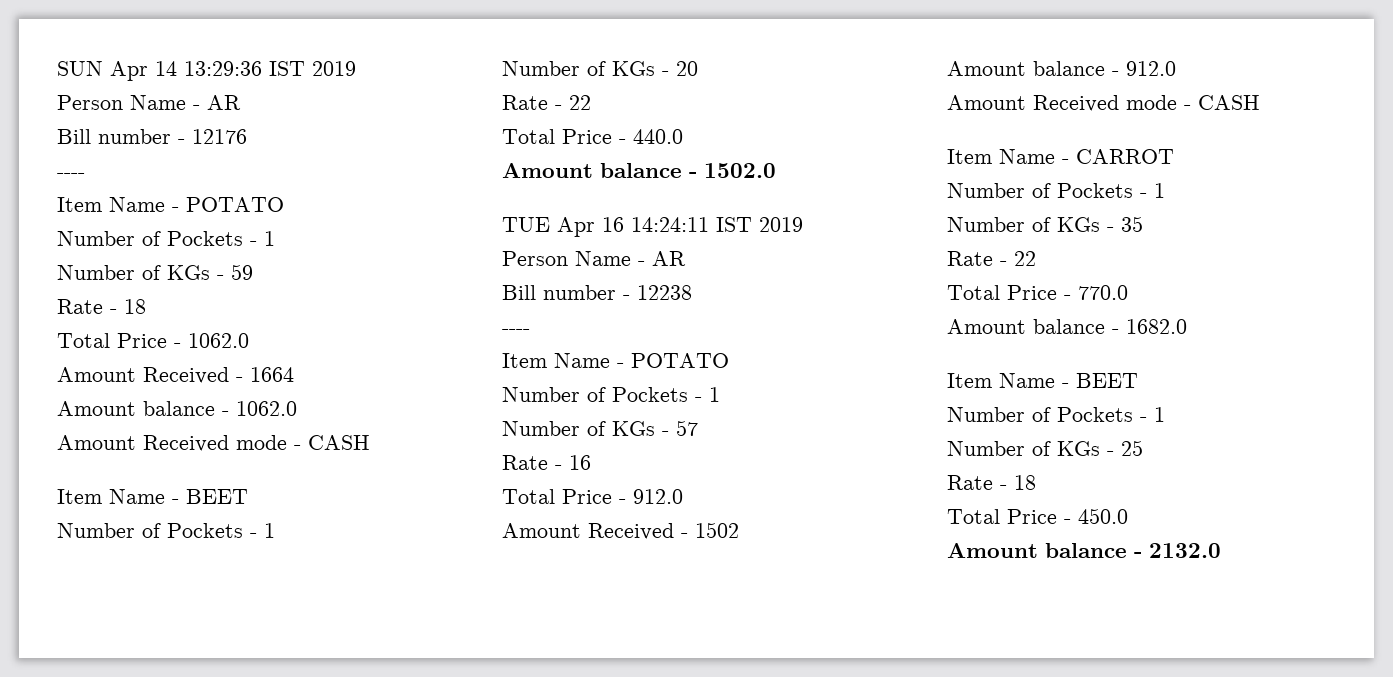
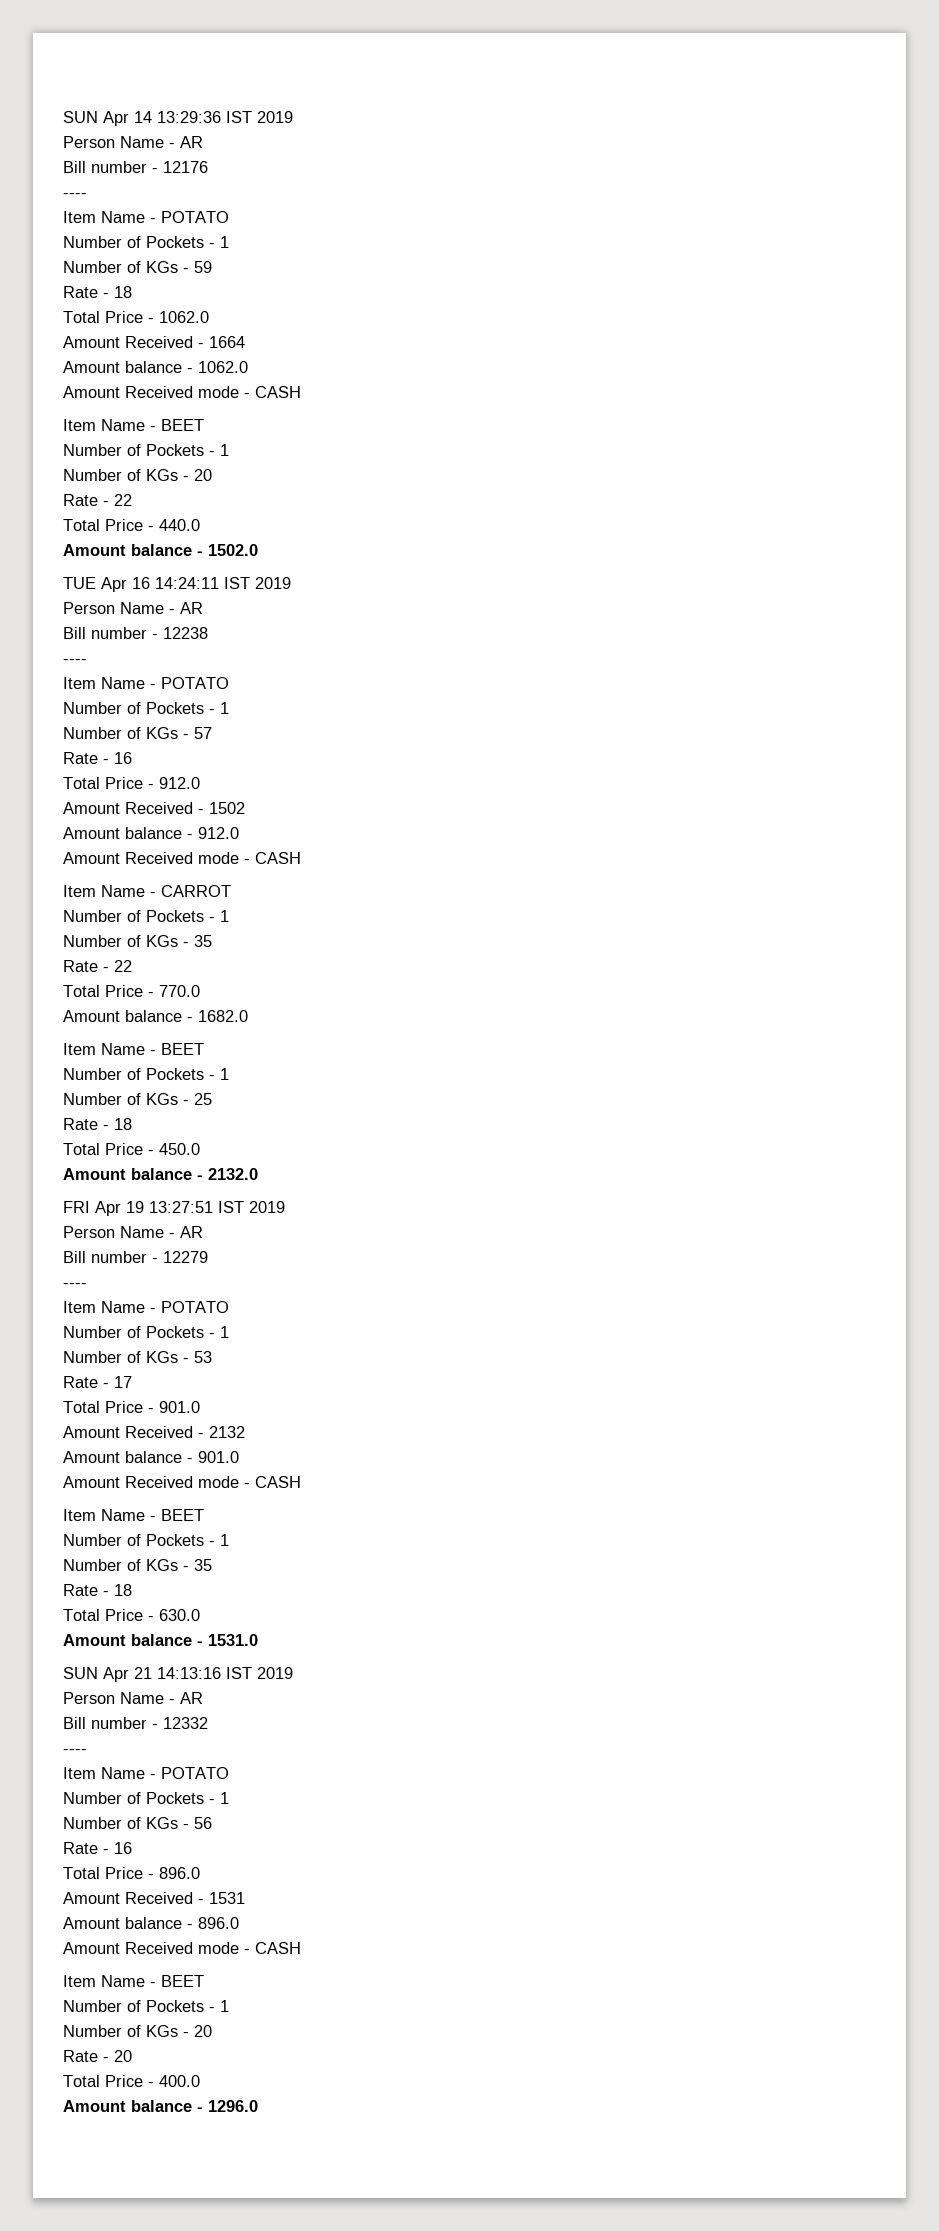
+ FRI Apr 19 13:27:51 IST 2019
+ Person Name - AR
+ Bill number - 12279
+ ----
+ Item Name - POTATO
+ Number of Pockets - 1
+ Number of KGs - 53
+ Rate - 17
+ Total Price - 901.0
+ Amount Received - 2132
+ Amount balance - 901.0
+ Amount Received mode - CASH
+ Item Name - BEET
+ Number of Pockets - 1
+ Number of KGs - 35
+ Rate - 18
+ Total Price - 630.0
+ Amount balance - 1531.0
+ SUN Apr 21 14:13:16 IST 2019
+ Person Name - AR
+ Bill number - 12332
+ ----
+ Item Name - POTATO
+ Number of Pockets - 1
+ Number of KGs - 56
+ Rate - 16
+ Total Price - 896.0
+ Amount Received - 1531
+ Amount balance - 896.0
+ Amount Received mode - CASH
+ Item Name - BEET
+ Number of Pockets - 1
+ Number of KGs - 20
+ Rate - 20
+ Total Price - 400.0
+ Amount balance - 1296.0

